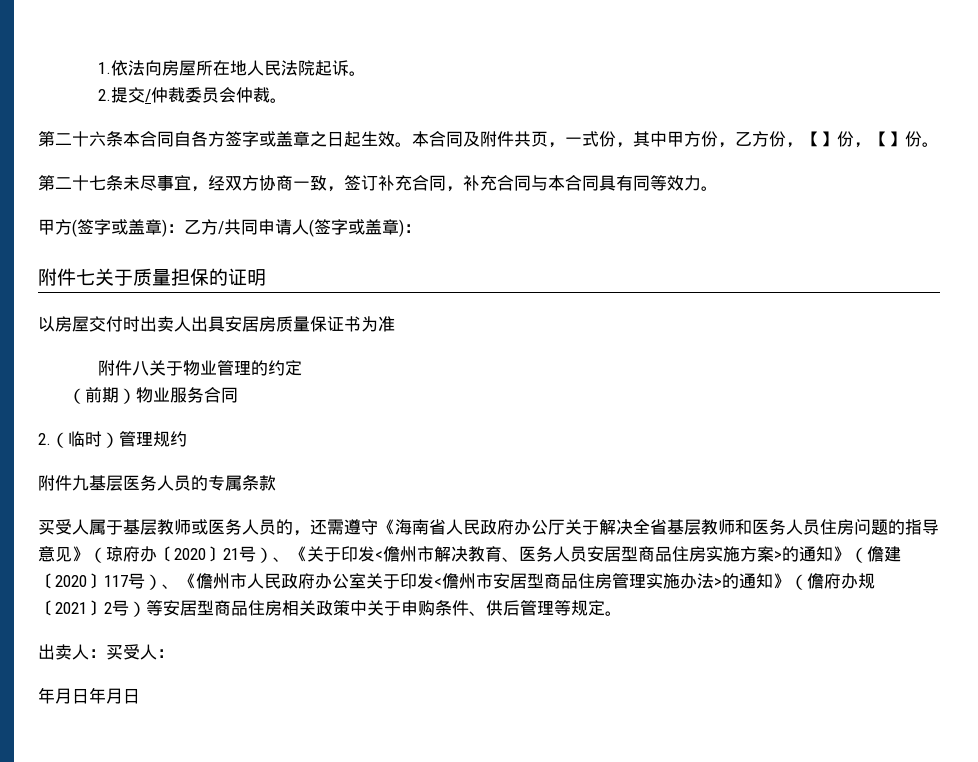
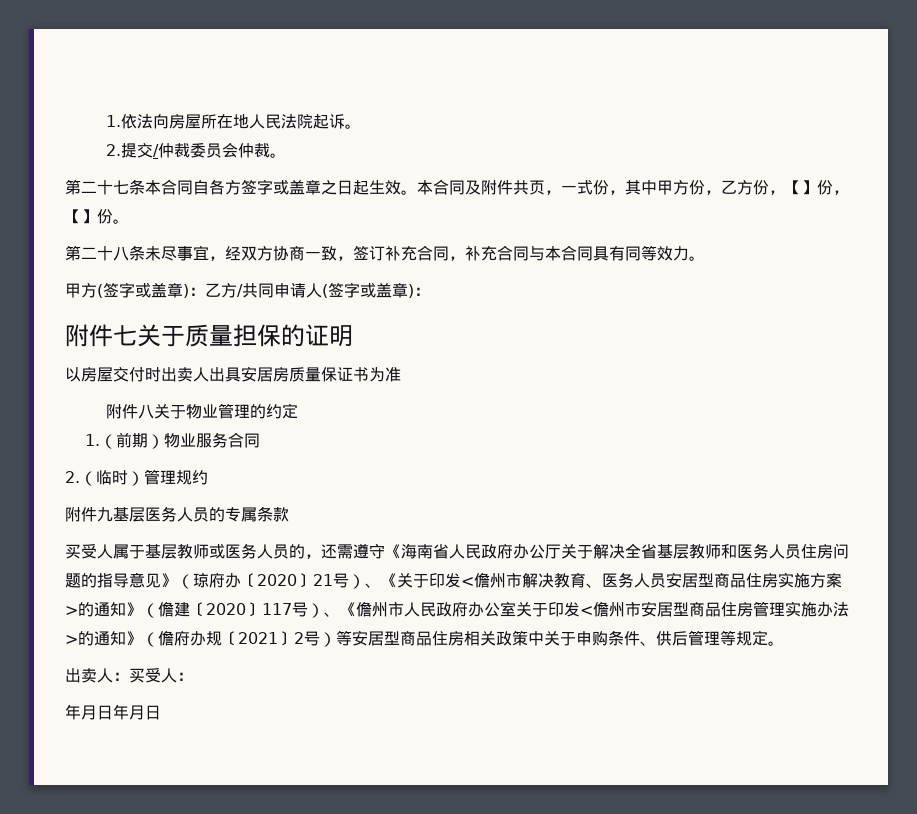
- 第二十六条本合同自各方签字或盖章之日起生效。
+ 第二十七条本合同自各方签字或盖章之日起生效。
- 第二十七条未尽事宜，经双方协商一致，签订补充合同，补充合同与本合同具有同等效力。
+ 第二十八条未尽事宜，经双方协商一致，签订补充合同，补充合同与本合同具有同等效力。
- （前期）物业服务合同
+ 1.（前期）物业服务合同

